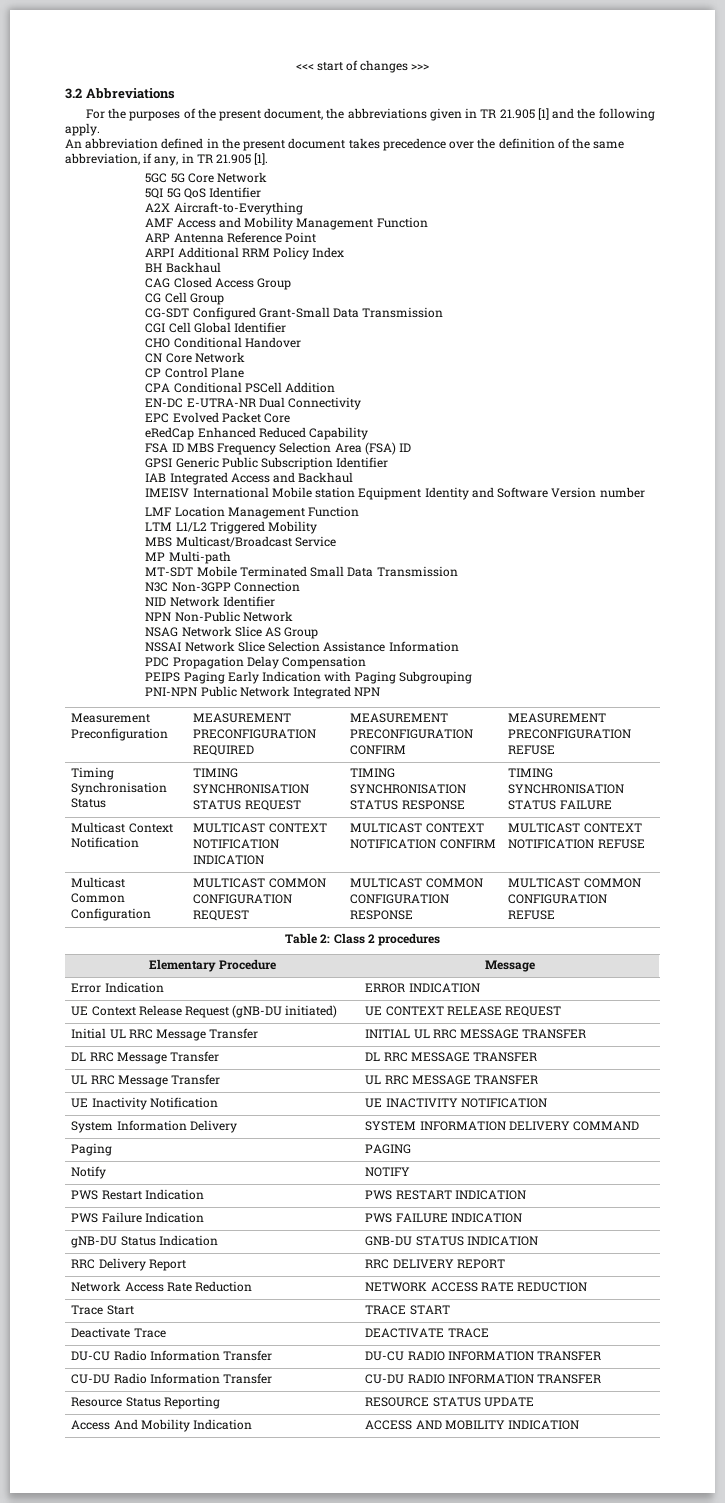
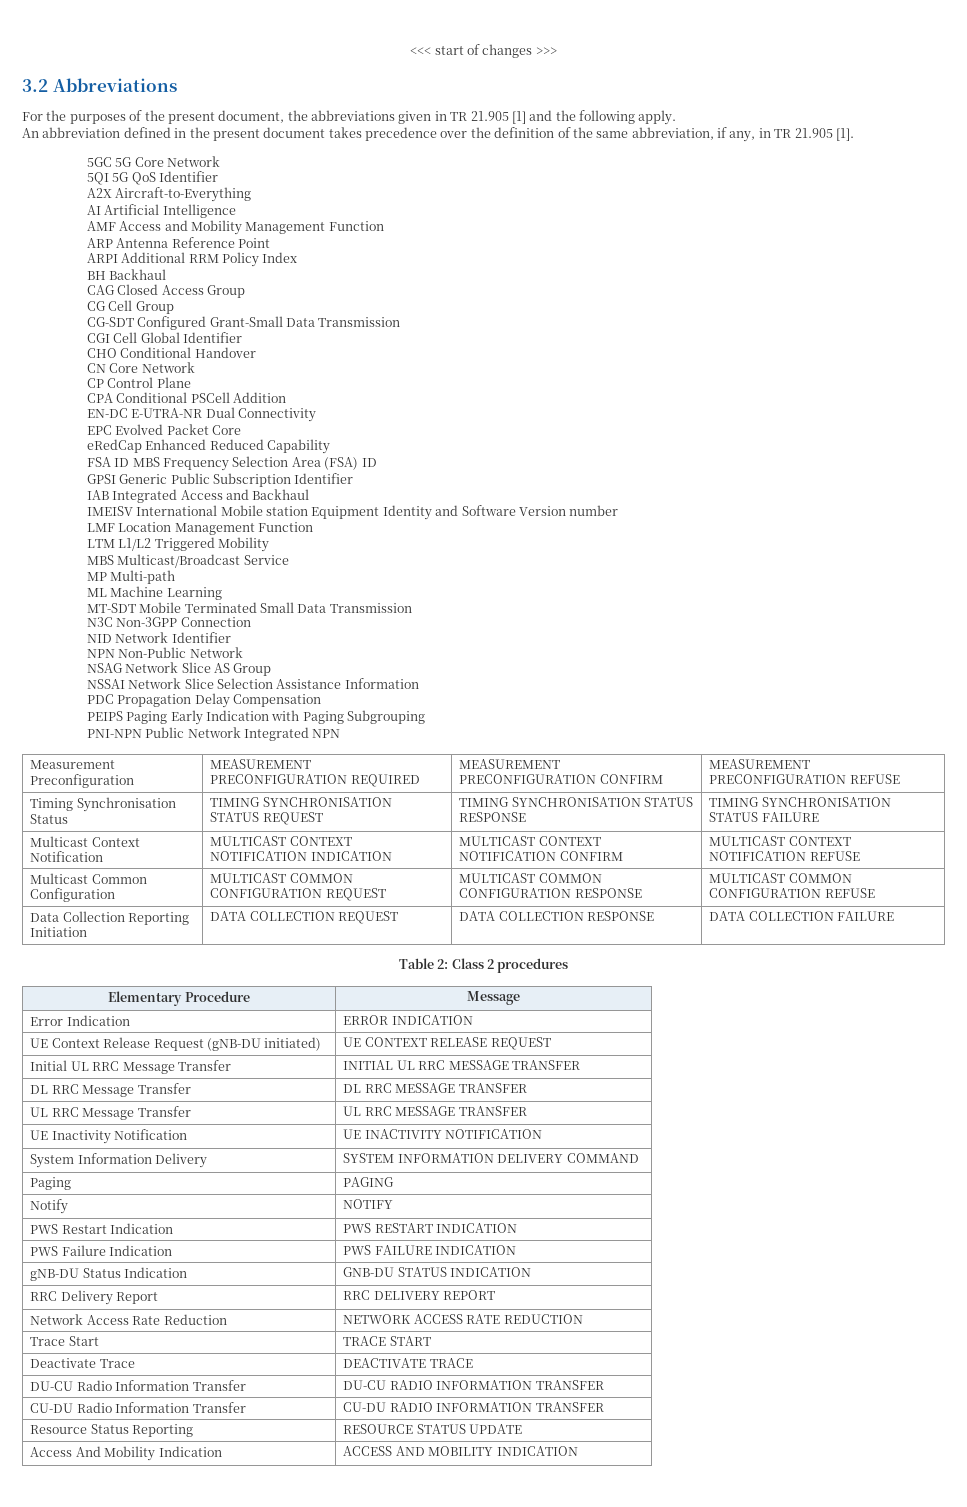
+ AI Artificial Intelligence
+ ML Machine Learning
+ Data Collection Reporting Initiation | DATA COLLECTION REQUEST | DATA COLLECTION RESPONSE | DATA COLLECTION FAILURE

